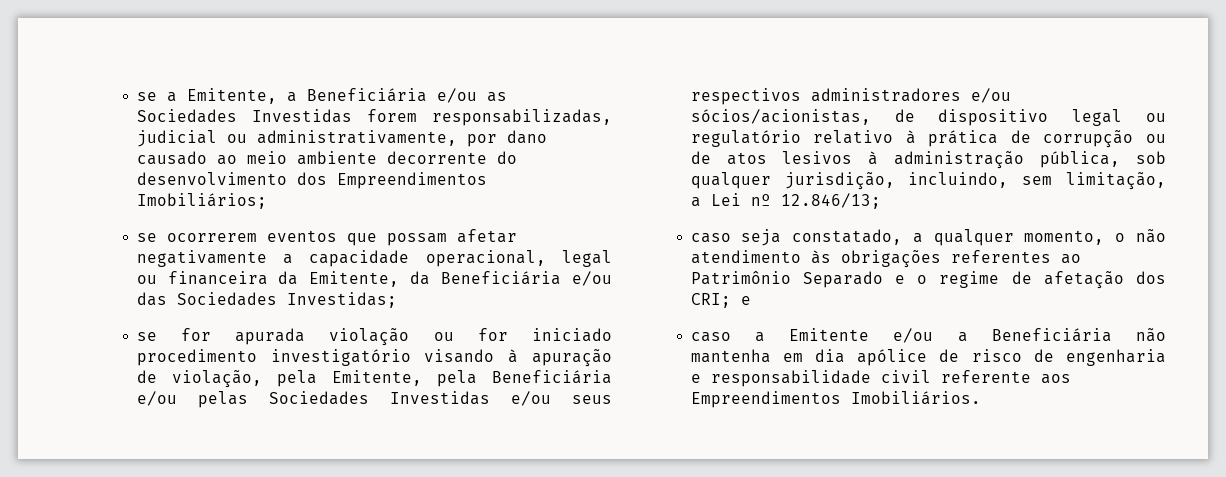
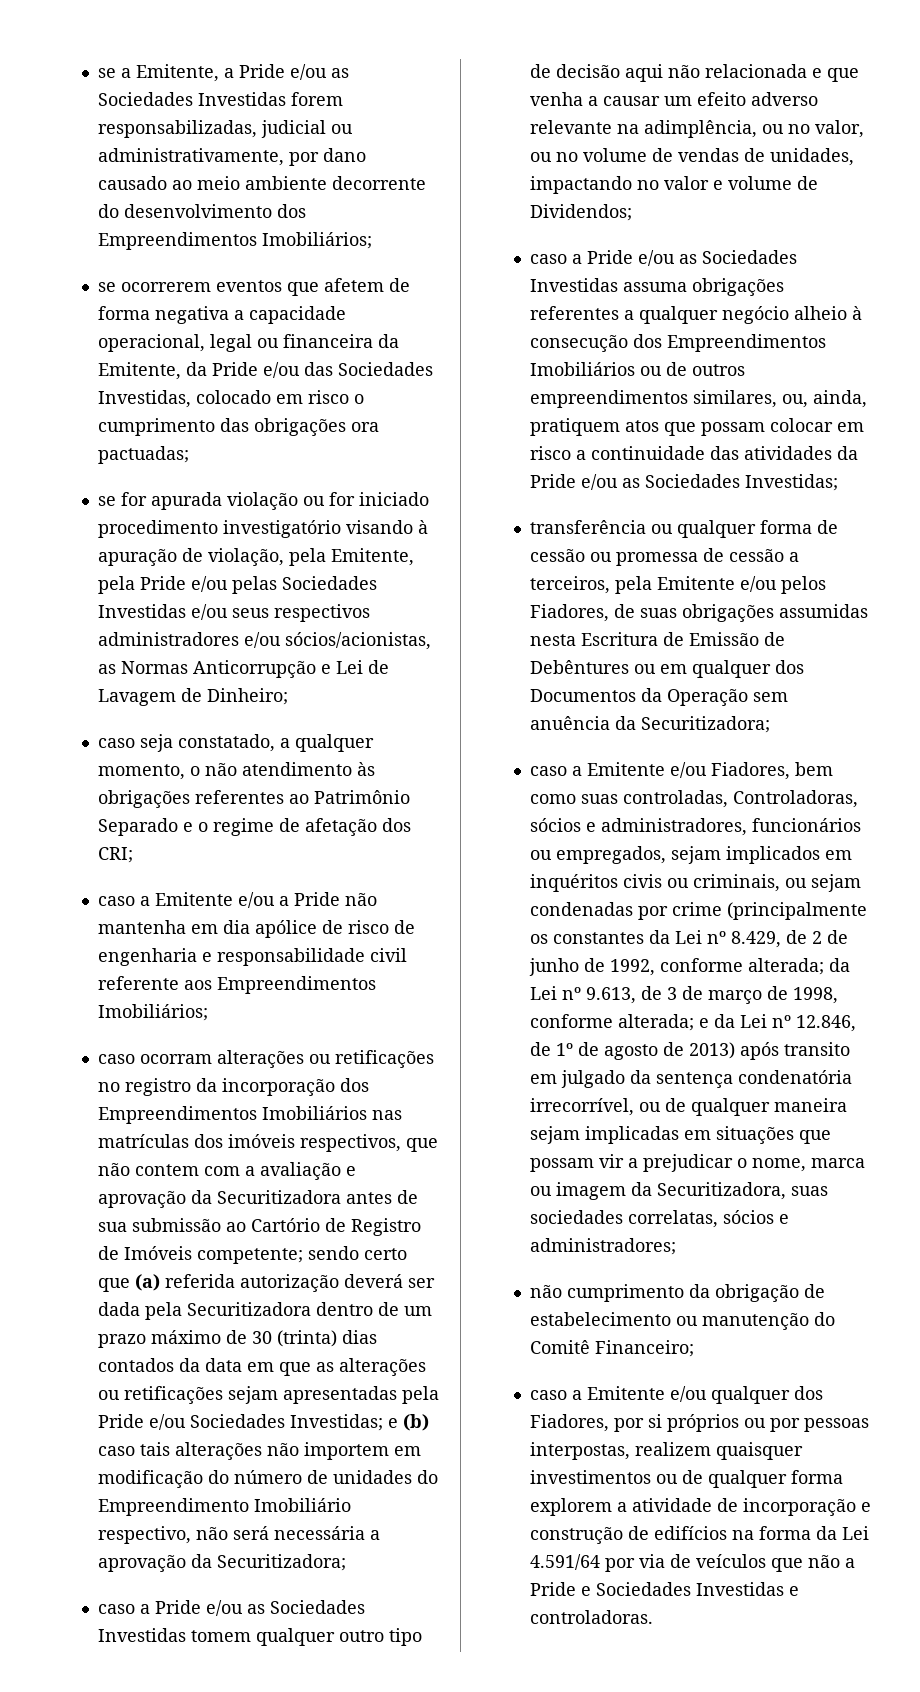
- se a Emitente, a Beneficiária e/ou as Sociedades Investidas forem responsabilizadas, judicial ou administrativamente, por dano causado ao meio ambiente decorrente do desenvolvimento dos Empreendimentos Imobiliários;
+ se a Emitente, a Pride e/ou as Sociedades Investidas forem responsabilizadas, judicial ou administrativamente, por dano causado ao meio ambiente decorrente do desenvolvimento dos Empreendimentos Imobiliários;
- se ocorrerem eventos que possam afetar negativamente a capacidade operacional, legal ou financeira da Emitente, da Beneficiária e/ou das Sociedades Investidas;
+ se ocorrerem eventos que afetem de forma negativa a capacidade operacional, legal ou financeira da Emitente, da Pride e/ou das Sociedades Investidas, colocado em risco o cumprimento das obrigações ora pactuadas;
- se for apurada violação ou for iniciado procedimento investigatório visando à apuração de violação, pela Emitente, pela Beneficiária e/ou pelas Sociedades Investidas e/ou seus respectivos administradores e/ou sócios/acionistas, de dispositivo legal ou regulatório relativo à prática de corrupção ou de atos lesivos à administração pública, sob qualquer jurisdição, incluindo, sem limitação, a Lei nº 12.846/13;
+ se for apurada violação ou for iniciado procedimento investigatório visando à apuração de violação, pela Emitente, pela Pride e/ou pelas Sociedades Investidas e/ou seus respectivos administradores e/ou sócios/acionistas, as Normas Anticorrupção e Lei de Lavagem de Dinheiro;
- caso seja constatado, a qualquer momento, o não atendimento às obrigações referentes ao Patrimônio Separado e o regime de afetação dos CRI; e
+ caso seja constatado, a qualquer momento, o não atendimento às obrigações referentes ao Patrimônio Separado e o regime de afetação dos CRI;
- caso a Emitente e/ou a Beneficiária não mantenha em dia apólice de risco de engenharia e responsabilidade civil referente aos Empreendimentos Imobiliários.
+ caso a Emitente e/ou a Pride não mantenha em dia apólice de risco de engenharia e responsabilidade civil referente aos Empreendimentos Imobiliários;
+ caso ocorram alterações ou retificações no registro da incorporação dos Empreendimentos Imobiliários nas matrículas dos imóveis respectivos, que não contem com a avaliação e aprovação da Securitizadora antes de sua submissão ao Cartório de Registro de Imóveis competente; sendo certo que (a) referida autorização deverá ser dada pela Securitizadora dentro de um prazo máximo de 30 (trinta) dias contados da data em que as alterações ou retificações sejam apresentadas pela Pride e/ou Sociedades Investidas; e (b) caso tais alterações não importem em modificação do número de unidades do Empreendimento Imobiliário respectivo, não será necessária a aprovação da Securitizadora;
+ caso a Pride e/ou as Sociedades Investidas tomem qualquer outro tipo de decisão aqui não relacionada e que venha a causar um efeito adverso relevante na adimplência, ou no valor, ou no volume de vendas de unidades, impactando no valor e volume de Dividendos;
+ caso a Pride e/ou as Sociedades Investidas assuma obrigações referentes a qualquer negócio alheio à consecução dos Empreendimentos Imobiliários ou de outros empreendimentos similares, ou, ainda, pratiquem atos que possam colocar em risco a continuidade das atividades da Pride e/ou as Sociedades Investidas;
+ transferência ou qualquer forma de cessão ou promessa de cessão a terceiros, pela Emitente e/ou pelos Fiadores, de suas obrigações assumidas nesta Escritura de Emissão de Debêntures ou em qualquer dos Documentos da Operação sem anuência da Securitizadora;
+ caso a Emitente e/ou Fiadores, bem como suas controladas, Controladoras, sócios e administradores, funcionários ou empregados, sejam implicados em inquéritos civis ou criminais, ou sejam condenadas por crime (principalmente os constantes da Lei nº 8.429, de 2 de junho de 1992, conforme alterada; da Lei nº 9.613, de 3 de março de 1998, conforme alterada; e da Lei nº 12.846, de 1º de agosto de 2013) após transito em julgado da sentença condenatória irrecorrível, ou de qualquer maneira sejam implicadas em situações que possam vir a prejudicar o nome, marca ou imagem da Securitizadora, suas sociedades correlatas, sócios e administradores;
+ não cumprimento da obrigação de estabelecimento ou manutenção do Comitê Financeiro;
+ caso a Emitente e/ou qualquer dos Fiadores, por si próprios ou por pessoas interpostas, realizem quaisquer investimentos ou de qualquer forma explorem a atividade de incorporação e construção de edifícios na forma da Lei 4.591/64 por via de veículos que não a Pride e Sociedades Investidas e controladoras.

